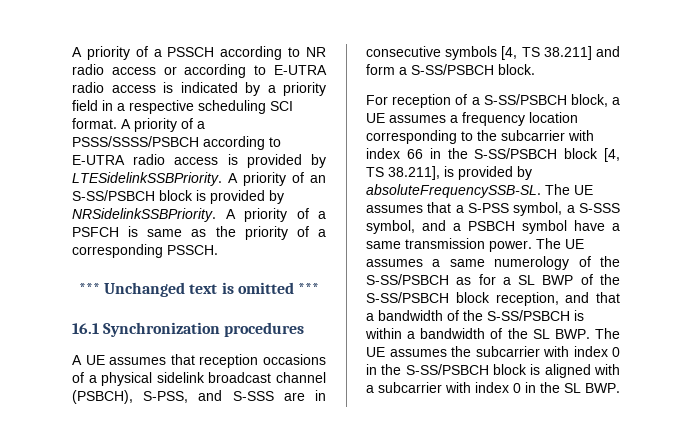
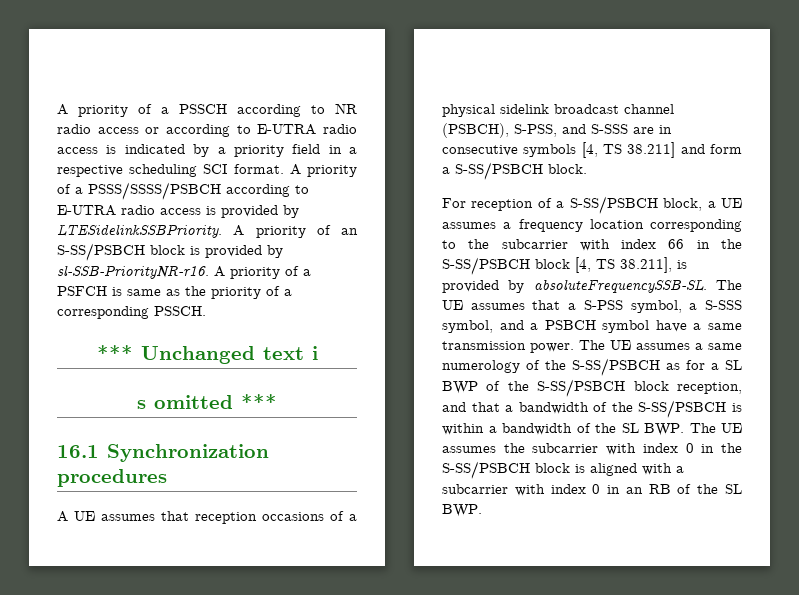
- A priority of an S-SS/PSBCH block is provided by NRSidelinkSSBPriority.
+ A priority of an S-SS/PSBCH block is provided by sl-SSB-PriorityNR-r16.
- *** Unchanged text is omitted ***
+ *** Unchanged text i
+ s omitted ***
- The UE assumes a same numerology of the S-SS/PSBCH as for a SL BWP of the S-SS/PSBCH block reception, and that a bandwidth of the S-SS/PSBCH is within a bandwidth of the SL BWP. The UE assumes the subcarrier with index 0 in the S-SS/PSBCH block is aligned with a subcarrier with index 0 in the SL BWP.
+ The UE assumes a same numerology of the S-SS/PSBCH as for a SL BWP of the S-SS/PSBCH block reception, and that a bandwidth of the S-SS/PSBCH is within a bandwidth of the SL BWP. The UE assumes the subcarrier with index 0 in the S-SS/PSBCH block is aligned with a subcarrier with index 0 in an RB of the SL BWP.

